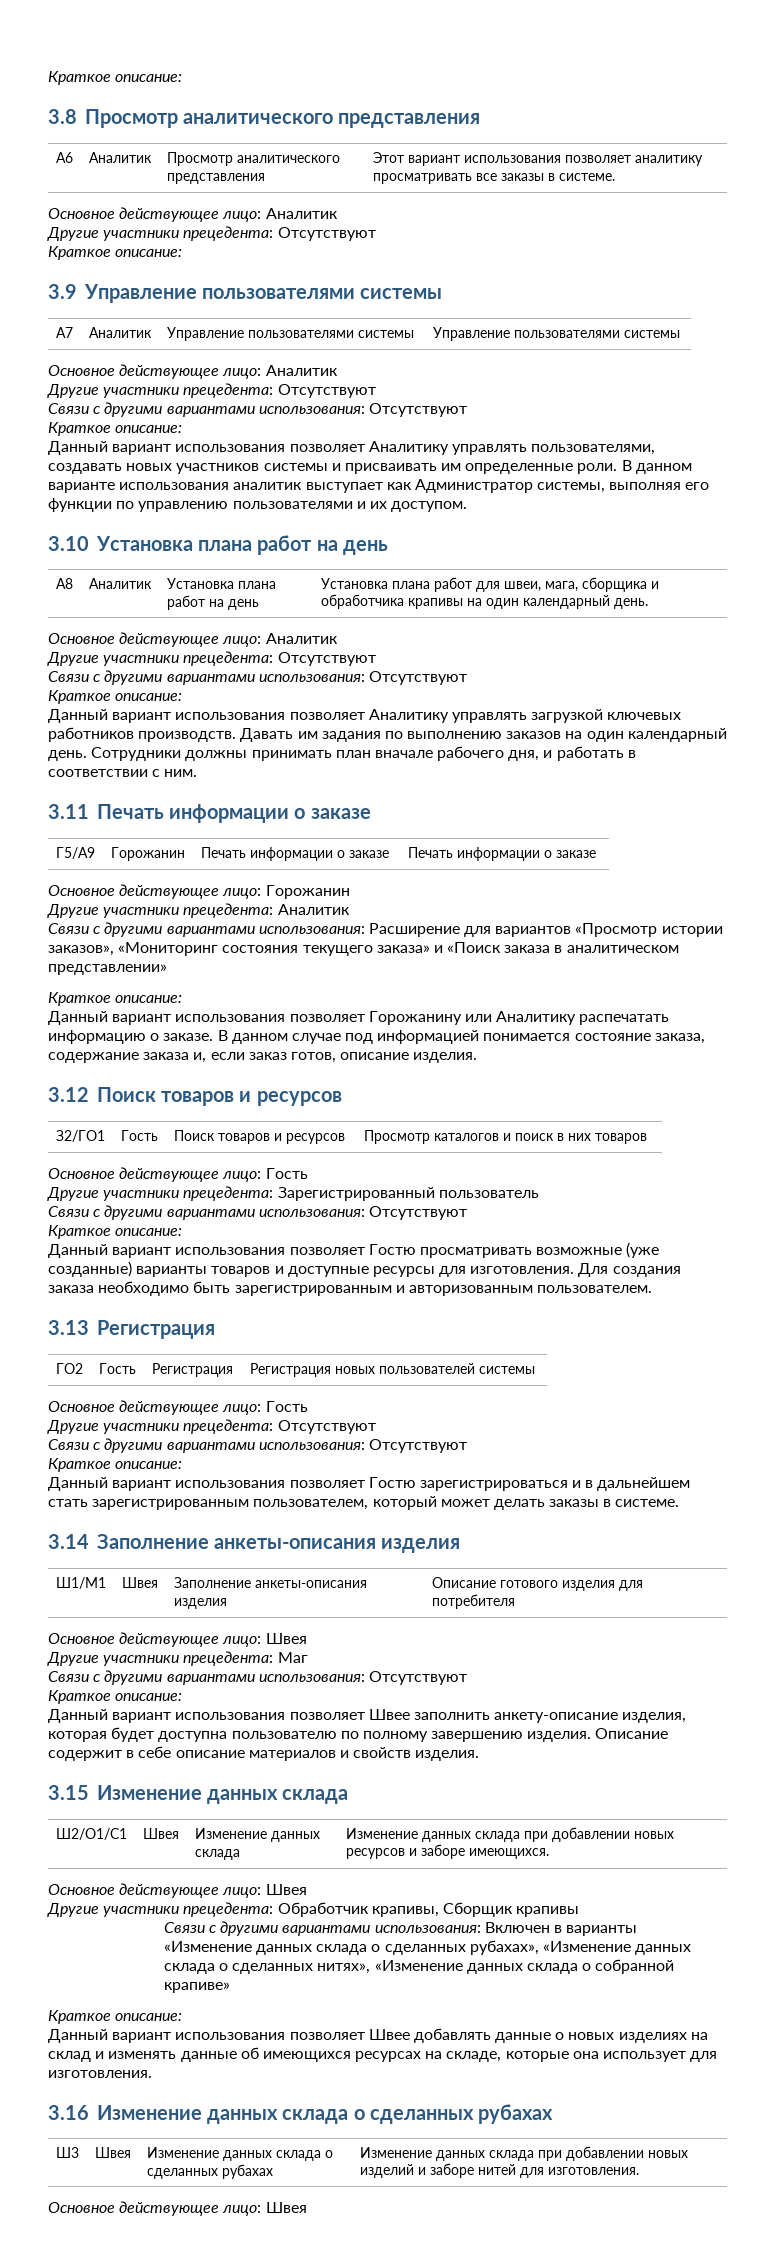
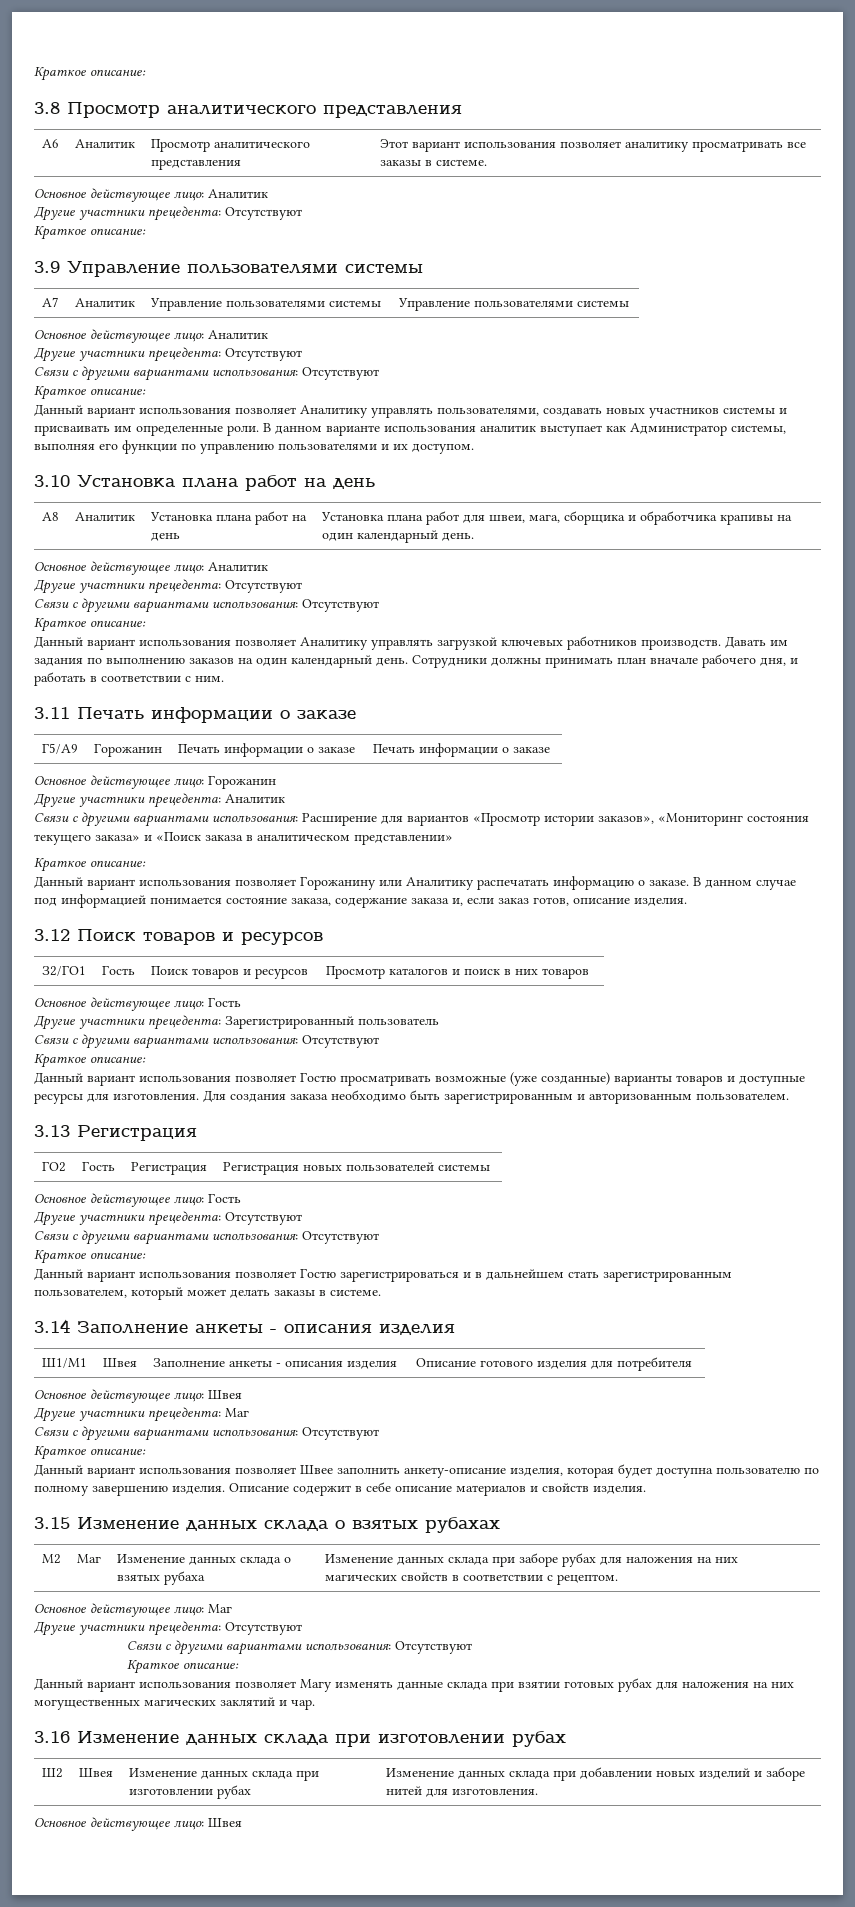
- 3.14 Заполнение анкеты-описания изделия
+ 3.14 Заполнение анкеты - описания изделия
- Ш1/М1 | Швея | Заполнение анкеты-описания изделия | Описание готового изделия для потребителя
+ Ш1/М1 | Швея | Заполнение анкеты - описания изделия | Описание готового изделия для потребителя
- 3.15 Изменение данных склада
- Ш2/О1/С1 | Швея | Изменение данных склада | Изменение данных склада при добавлении новых ресурсов и заборе имеющихся.
- Основное действующее лицо: Швея
- Другие участники прецедента: Обработчик крапивы, Сборщик крапивы
- Связи с другими вариантами использования: Включен в варианты «Изменение данных склада о сделанных рубахах», «Изменение данных склада о сделанных нитях», «Изменение данных склада о собранной крапиве»
+ 3.15 Изменение данных склада о взятых рубахах
+ М2 | Маг | Изменение данных склада о взятых рубаха | Изменение данных склада при заборе рубах для наложения на них магических свойств в соответствии с рецептом.
+ Основное действующее лицо: Маг
+ Другие участники прецедента: Отсутствуют
+ Связи с другими вариантами использования: Отсутствуют
  Краткое описание:
- Данный вариант использования позволяет Швее добавлять данные о новых изделиях на склад и изменять данные об имеющихся ресурсах на складе, которые она использует для изготовления.
+ Данный вариант использования позволяет Магу изменять данные склада при взятии готовых рубах для наложения на них могущественных магических заклятий и чар.
- 3.16 Изменение данных склада о сделанных рубахах
- Ш3 | Швея | Изменение данных склада о сделанных рубахах | Изменение данных склада при добавлении новых изделий и заборе нитей для изготовления.
+ 3.16 Изменение данных склада при изготовлении рубах
+ Ш2 | Швея | Изменение данных склада при изготовлении рубах | Изменение данных склада при добавлении новых изделий и заборе нитей для изготовления.

